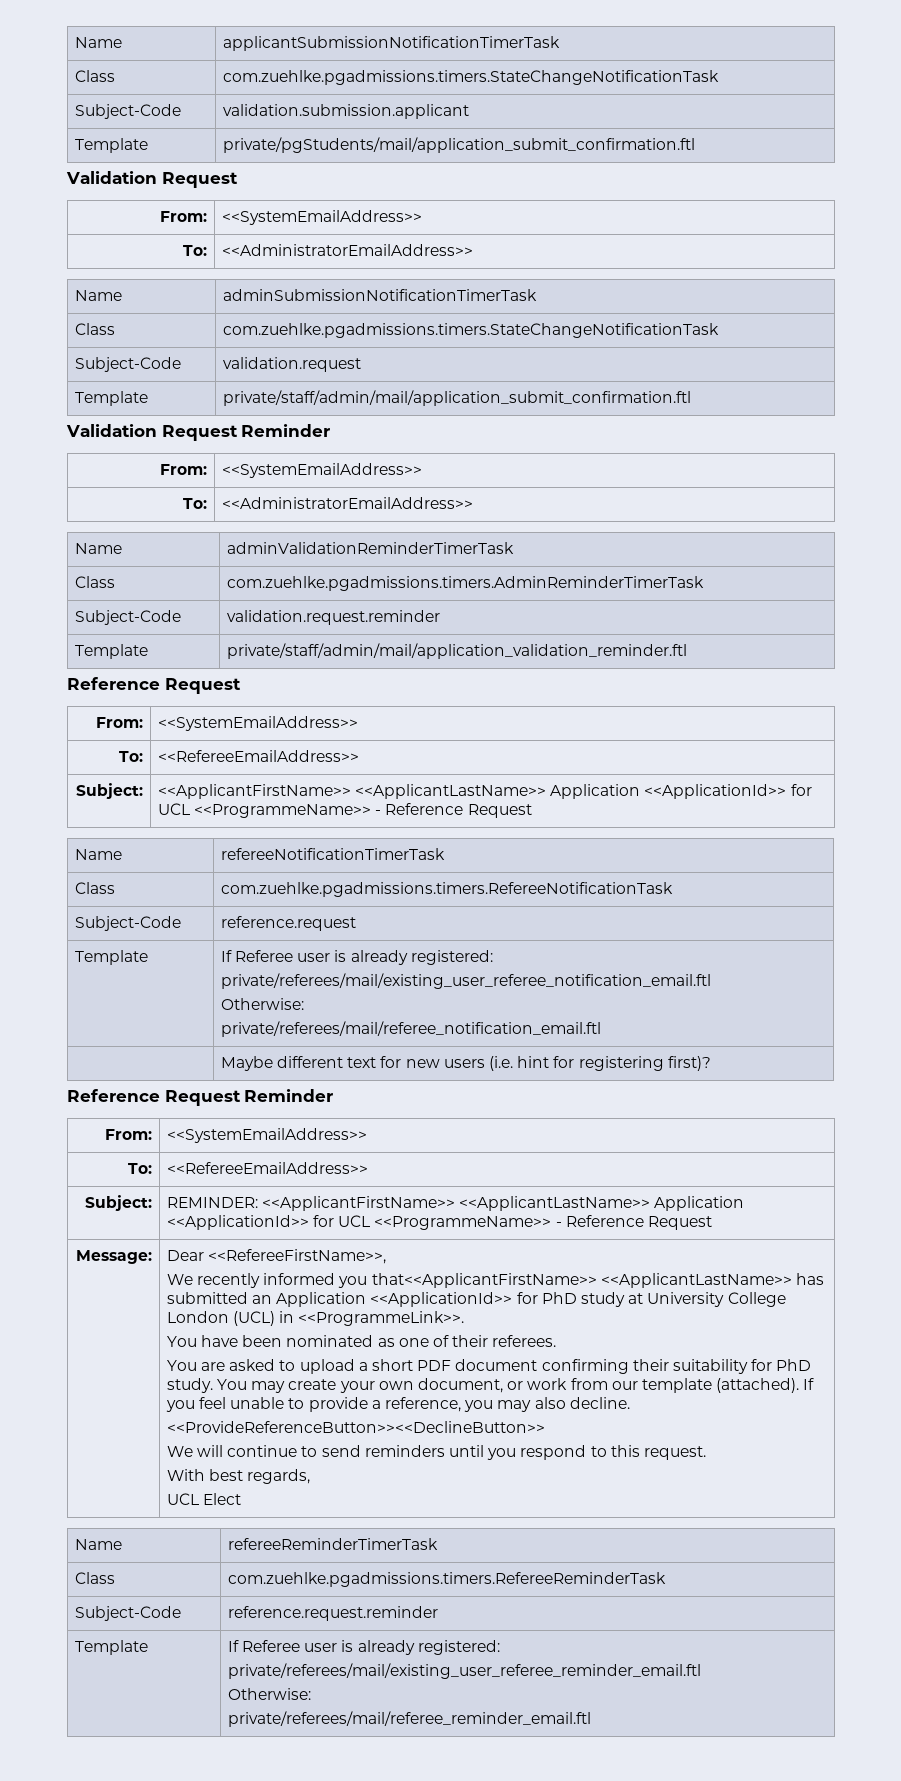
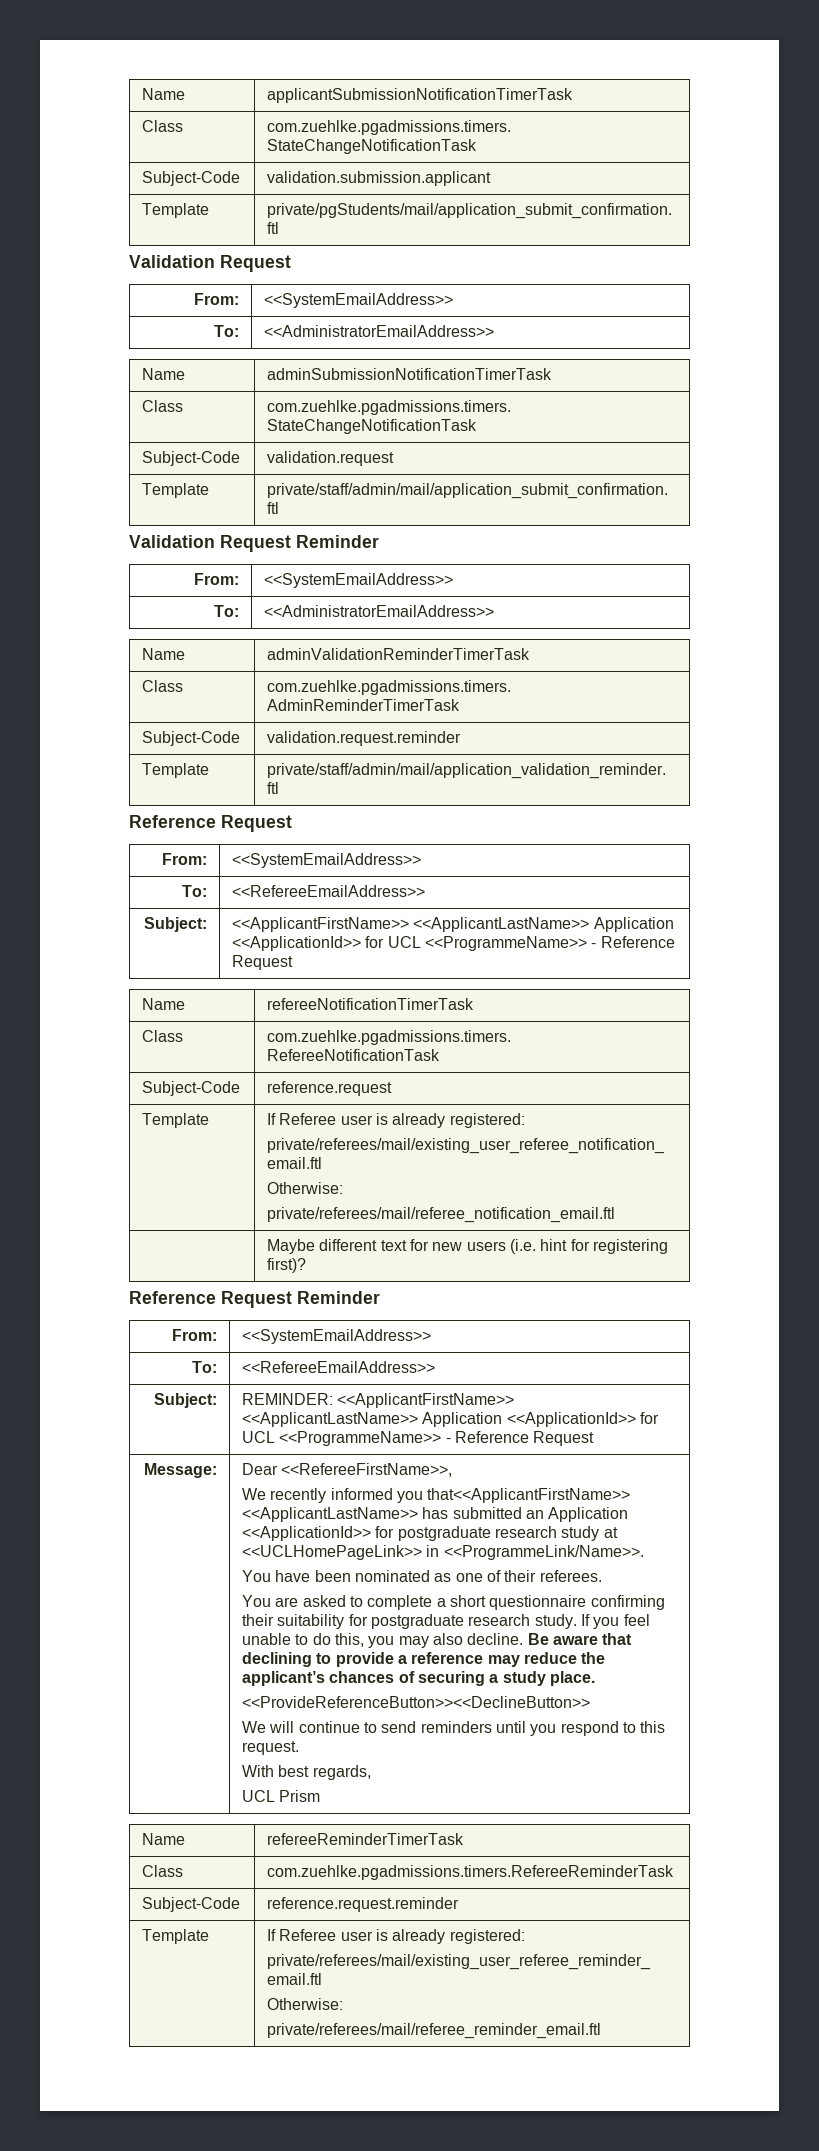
- We recently informed you that<<ApplicantFirstName>> <<ApplicantLastName>> has submitted an Application <<ApplicationId>> for PhD study at University College London (UCL) in <<ProgrammeLink>>.
+ We recently informed you that<<ApplicantFirstName>> <<ApplicantLastName>> has submitted an Application <<ApplicationId>> for postgraduate research study at <<UCLHomePageLink>> in <<ProgrammeLink/Name>>.
- You are asked to upload a short PDF document confirming their suitability for PhD study. You may create your own document, or work from our template (attached).
+ You are asked to complete a short questionnaire confirming their suitability for postgraduate research study.
- If you feel unable to provide a reference, you may also decline.
+ If you feel unable to do this, you may also decline. Be aware that declining to provide a reference may reduce the applicant’s chances of securing a study place.
- UCL Elect
+ UCL Prism

